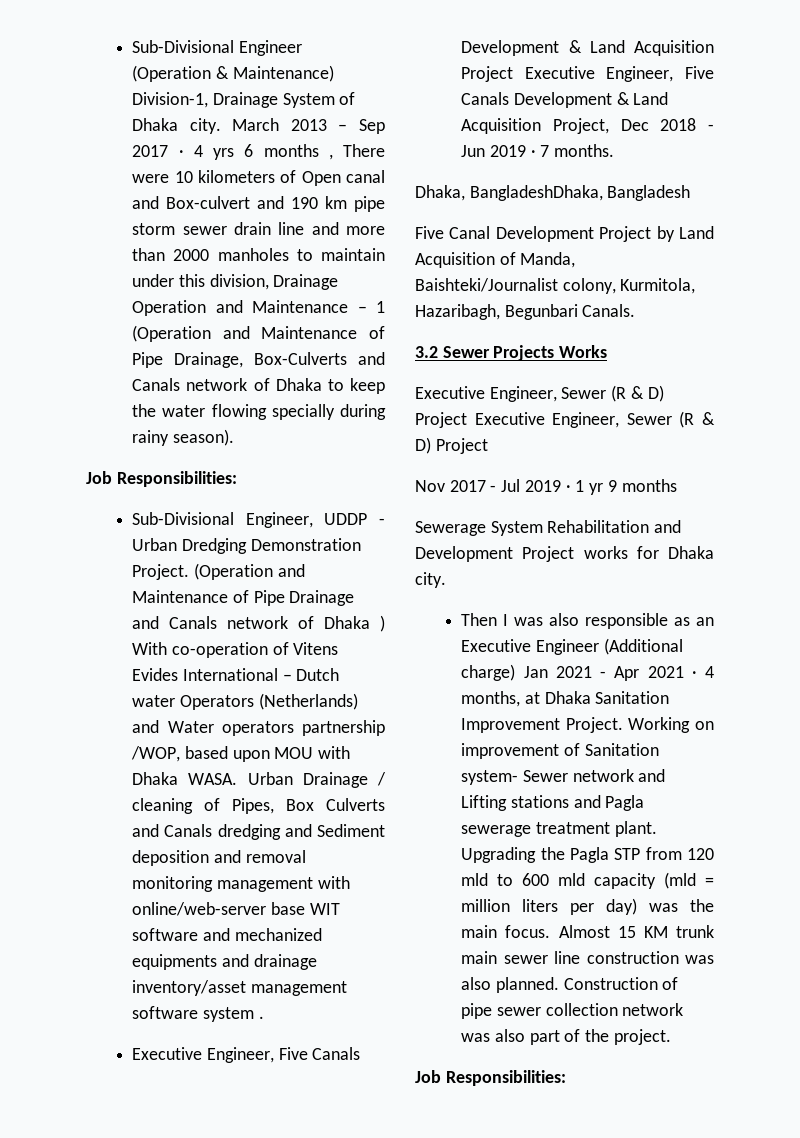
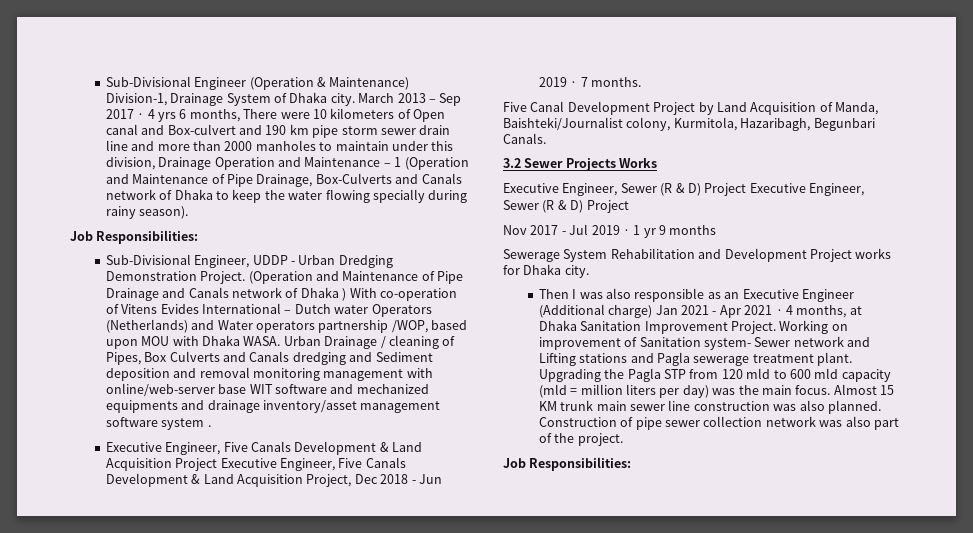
- March 2013 – Sep 2017 · 4 yrs 6 months , There were 10 kilometers of Open canal and Box-culvert and 190 km pipe storm sewer drain line and more than 2000 manholes to maintain under this division, Drainage Operation and Maintenance – 1 (Operation and Maintenance of Pipe Drainage, Box-Culverts and Canals network of Dhaka to keep the water flowing specially during rainy season).
+ March 2013 – Sep 2017 · 4 yrs 6 months, There were 10 kilometers of Open canal and Box-culvert and 190 km pipe storm sewer drain line and more than 2000 manholes to maintain under this division, Drainage Operation and Maintenance – 1 (Operation and Maintenance of Pipe Drainage, Box-Culverts and Canals network of Dhaka to keep the water flowing specially during rainy season).
- Dhaka, BangladeshDhaka, Bangladesh

